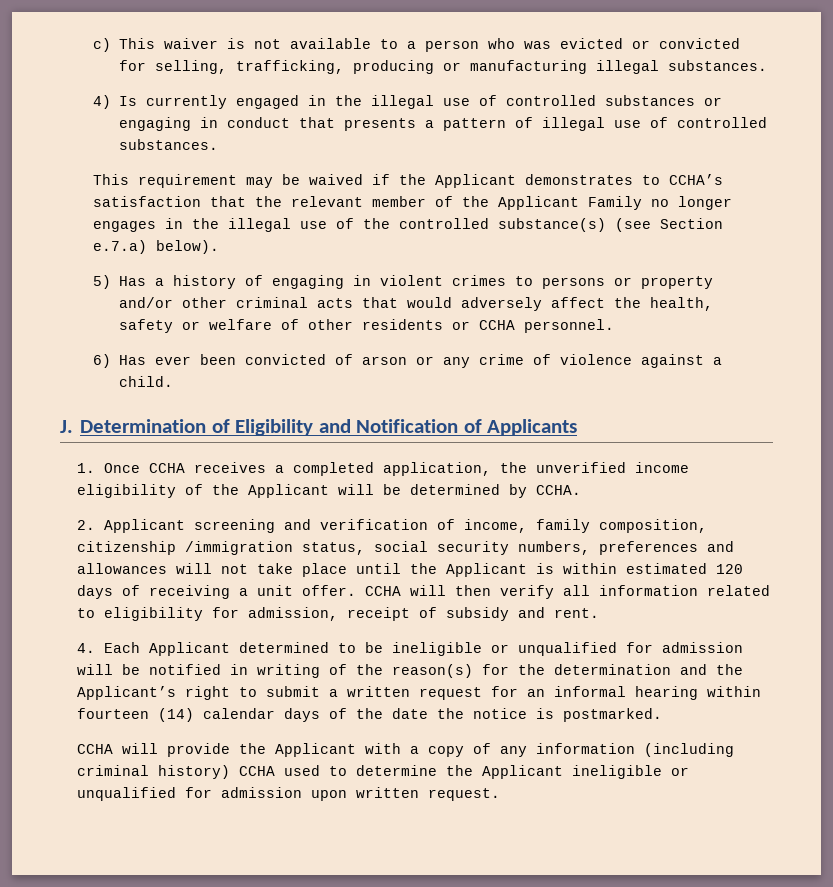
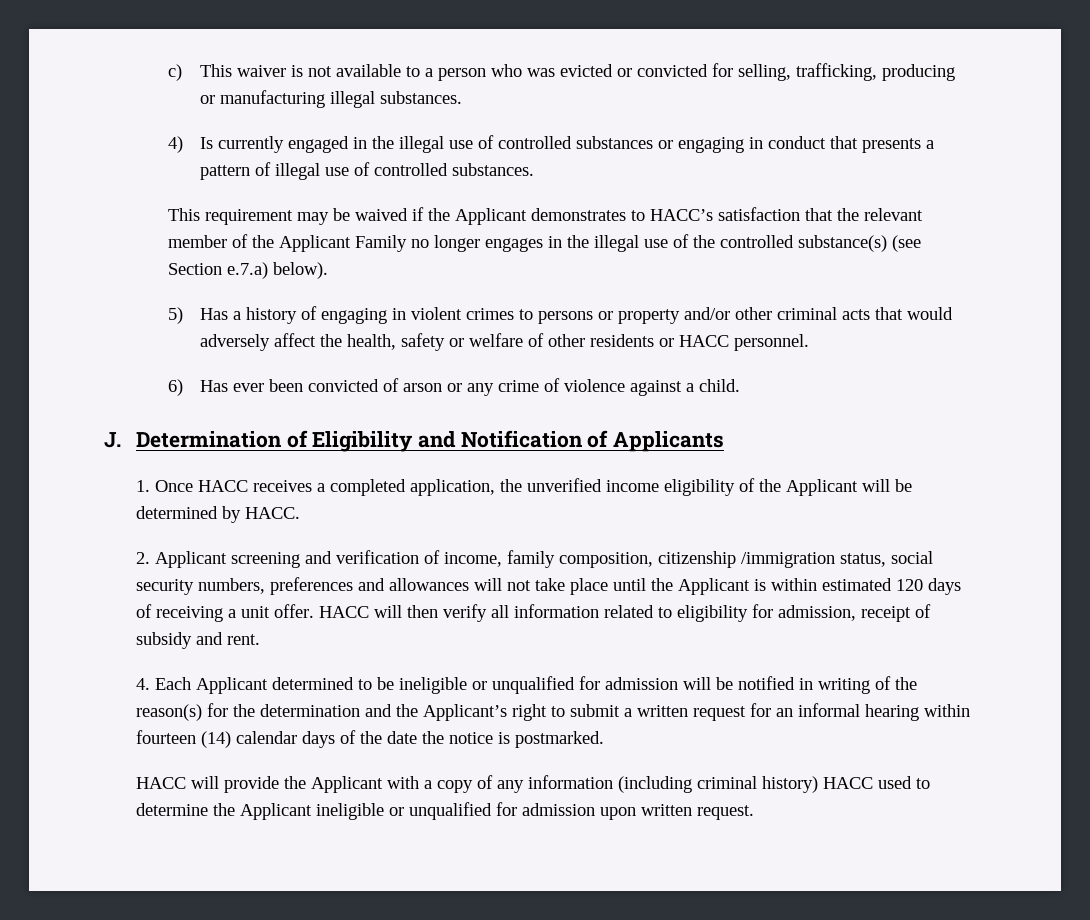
- This requirement may be waived if the Applicant demonstrates to CCHA’s satisfaction that the relevant member of the Applicant Family no longer engages in the illegal use of the controlled substance(s) (see Section e.7.a) below).
+ This requirement may be waived if the Applicant demonstrates to HACC’s satisfaction that the relevant member of the Applicant Family no longer engages in the illegal use of the controlled substance(s) (see Section e.7.a) below).
- 5) Has a history of engaging in violent crimes to persons or property and/or other criminal acts that would adversely affect the health, safety or welfare of other residents or CCHA personnel.
+ 5) Has a history of engaging in violent crimes to persons or property and/or other criminal acts that would adversely affect the health, safety or welfare of other residents or HACC personnel.
- 1. Once CCHA receives a completed application, the unverified income eligibility of the Applicant will be determined by CCHA.
+ 1. Once HACC receives a completed application, the unverified income eligibility of the Applicant will be determined by HACC.
- CCHA will then verify all information related to eligibility for admission, receipt of subsidy and rent.
+ HACC will then verify all information related to eligibility for admission, receipt of subsidy and rent.
- CCHA will provide the Applicant with a copy of any information (including criminal history) CCHA used to determine the Applicant ineligible or unqualified for admission upon written request.
+ HACC will provide the Applicant with a copy of any information (including criminal history) HACC used to determine the Applicant ineligible or unqualified for admission upon written request.

